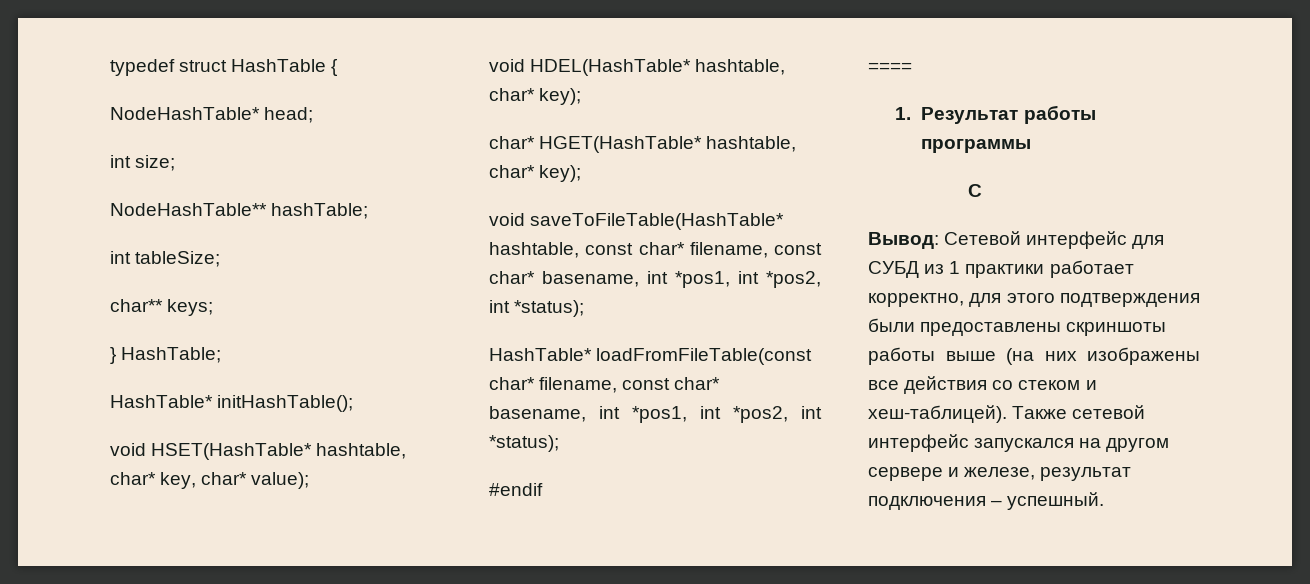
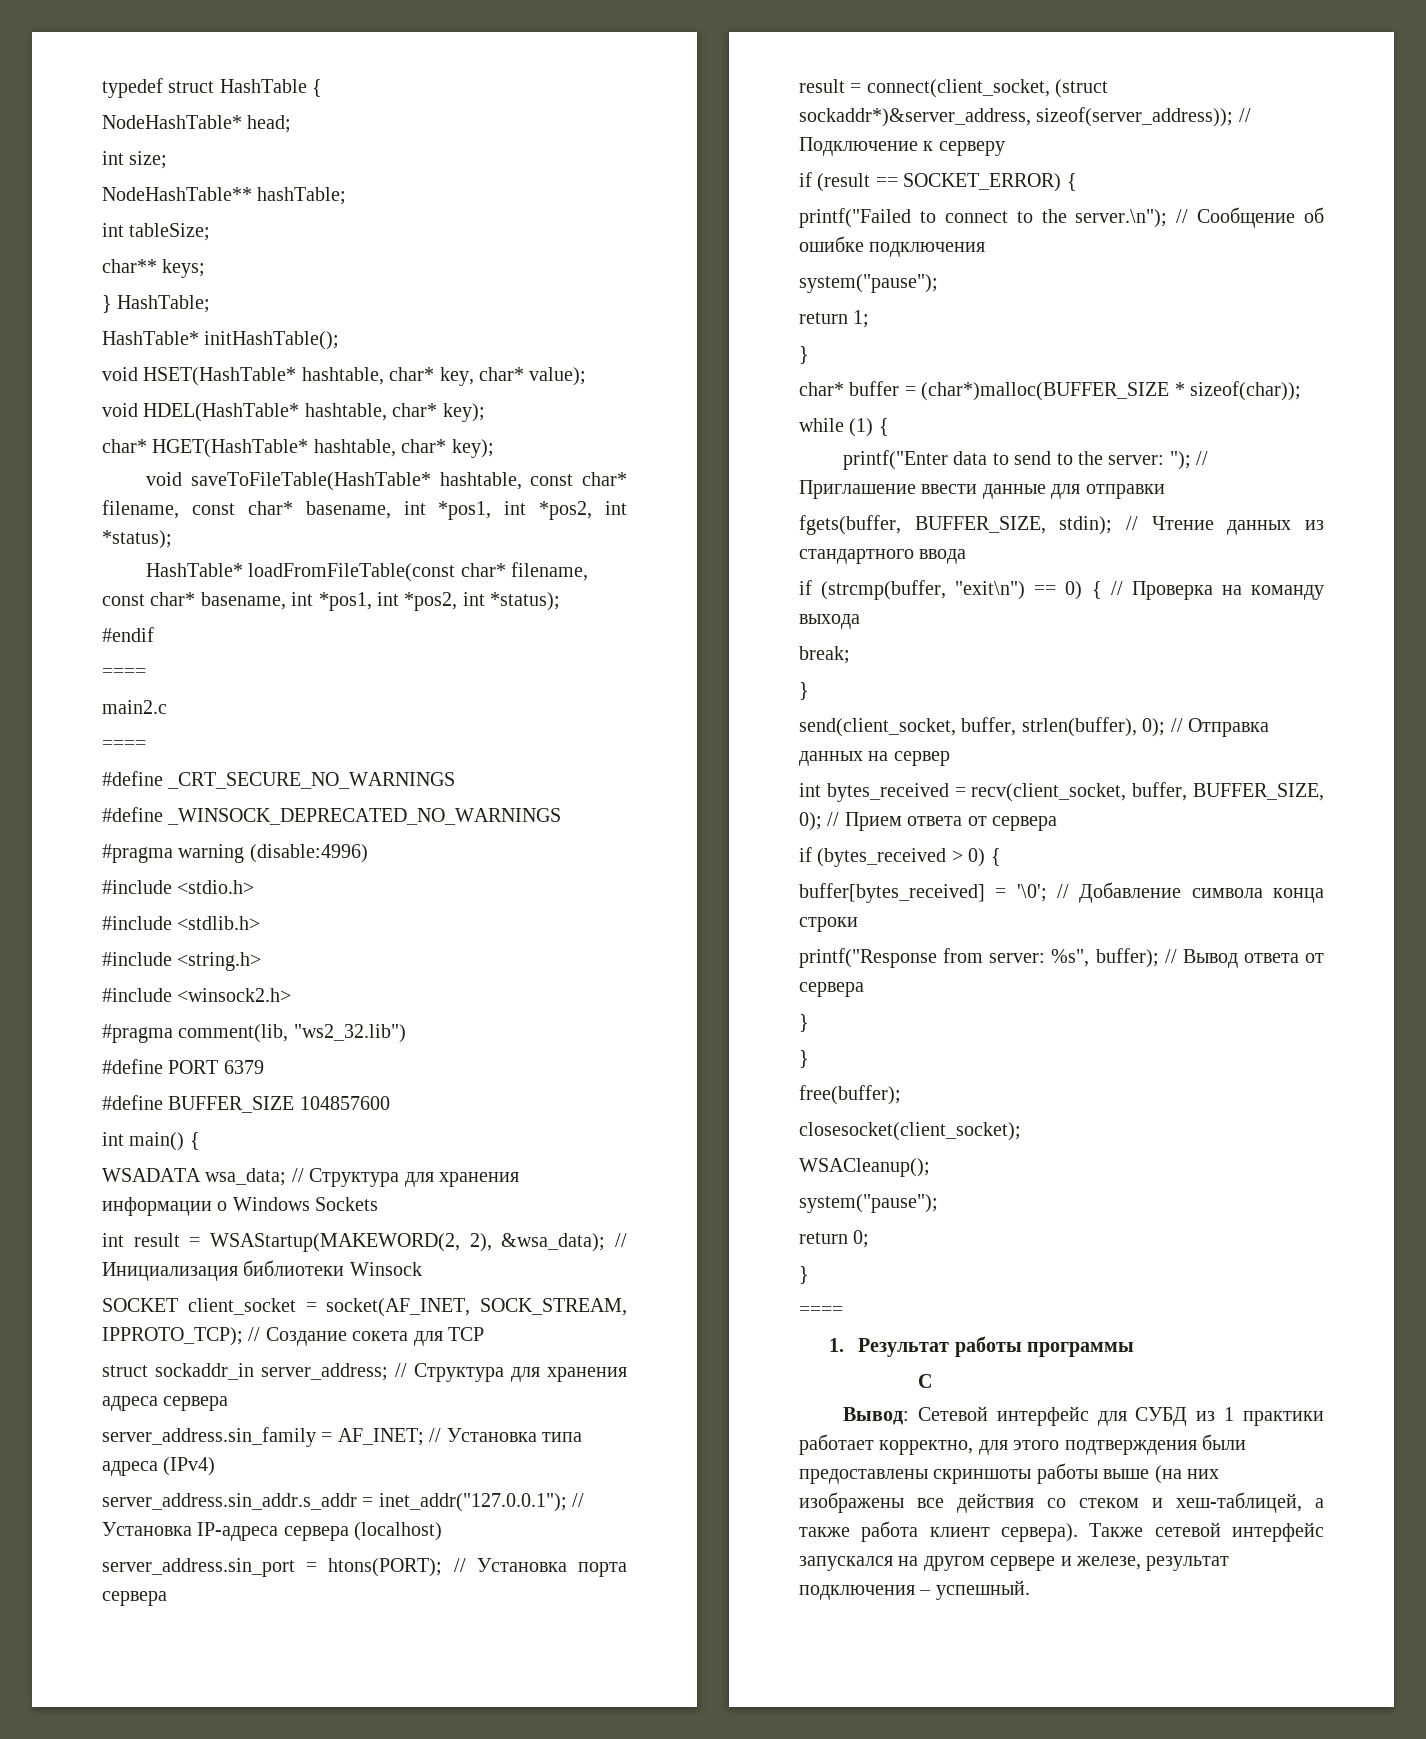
+ main2.c
+ ====
+ #define _CRT_SECURE_NO_WARNINGS
+ #define _WINSOCK_DEPRECATED_NO_WARNINGS
+ #pragma warning (disable:4996)
+ #include <stdio.h>
+ #include <stdlib.h>
+ #include <string.h>
+ #include <winsock2.h>
+ #pragma comment(lib, "ws2_32.lib")
+ #define PORT 6379
+ #define BUFFER_SIZE 104857600
+ int main() {
+ WSADATA wsa_data; // Структура для хранения информации о Windows Sockets
+ int result = WSAStartup(MAKEWORD(2, 2), &wsa_data); // Инициализация библиотеки Winsock
+ SOCKET client_socket = socket(AF_INET, SOCK_STREAM, IPPROTO_TCP); // Создание сокета для TCP
+ struct sockaddr_in server_address; // Структура для хранения адреса сервера
+ server_address.sin_family = AF_INET; // Установка типа адреса (IPv4)
+ server_address.sin_addr.s_addr = inet_addr("127.0.0.1"); // Установка IP-адреса сервера (localhost)
+ server_address.sin_port = htons(PORT); // Установка порта сервера
+ result = connect(client_socket, (struct sockaddr*)&server_address, sizeof(server_address)); // Подключение к серверу
+ if (result == SOCKET_ERROR) {
+ printf("Failed to connect to the server.\n"); // Сообщение об ошибке подключения
+ system("pause");
+ return 1;
+ }
+ char* buffer = (char*)malloc(BUFFER_SIZE * sizeof(char));
+ while (1) {
+ printf("Enter data to send to the server: "); // Приглашение ввести данные для отправки
+ fgets(buffer, BUFFER_SIZE, stdin); // Чтение данных из стандартного ввода
+ if (strcmp(buffer, "exit\n") == 0) { // Проверка на команду выхода
+ break;
+ }
+ send(client_socket, buffer, strlen(buffer), 0); // Отправка данных на сервер
+ int bytes_received = recv(client_socket, buffer, BUFFER_SIZE, 0); // Прием ответа от сервера
+ if (bytes_received > 0) {
+ buffer[bytes_received] = '\0'; // Добавление символа конца строки
+ printf("Response from server: %s", buffer); // Вывод ответа от сервера
+ }
+ }
+ free(buffer);
+ closesocket(client_socket);
+ WSACleanup();
+ system("pause");
+ return 0;
+ }
+ ====
- Вывод: Сетевой интерфейс для СУБД из 1 практики работает корректно, для этого подтверждения были предоставлены скриншоты работы выше (на них изображены все действия со стеком и хеш-таблицей).
+ Вывод: Сетевой интерфейс для СУБД из 1 практики работает корректно, для этого подтверждения были предоставлены скриншоты работы выше (на них изображены все действия со стеком и хеш-таблицей, а также работа клиент сервера).

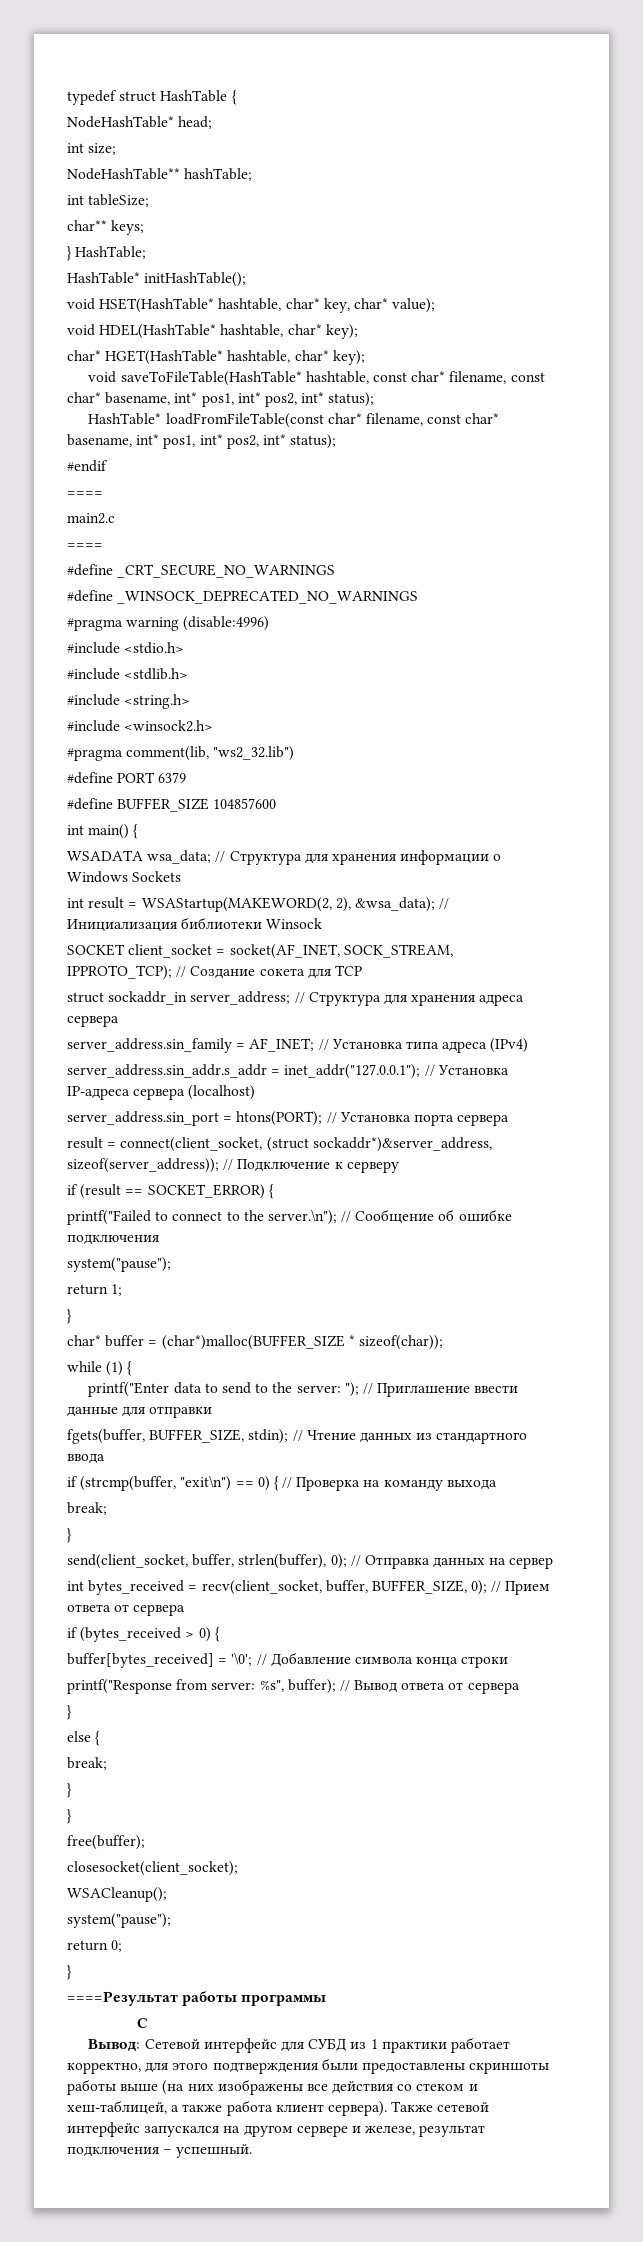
- void saveToFileTable(HashTable* hashtable, const char* filename, const char* basename, int *pos1, int *pos2, int *status);
+ void saveToFileTable(HashTable* hashtable, const char* filename, const char* basename, int* pos1, int* pos2, int* status);
- HashTable* loadFromFileTable(const char* filename, const char* basename, int *pos1, int *pos2, int *status);
+ HashTable* loadFromFileTable(const char* filename, const char* basename, int* pos1, int* pos2, int* status);
+ else {
+ break;
+ }
  return 0;
  }
- ====
- 1. Результат работы программы
+ ====Результат работы программы

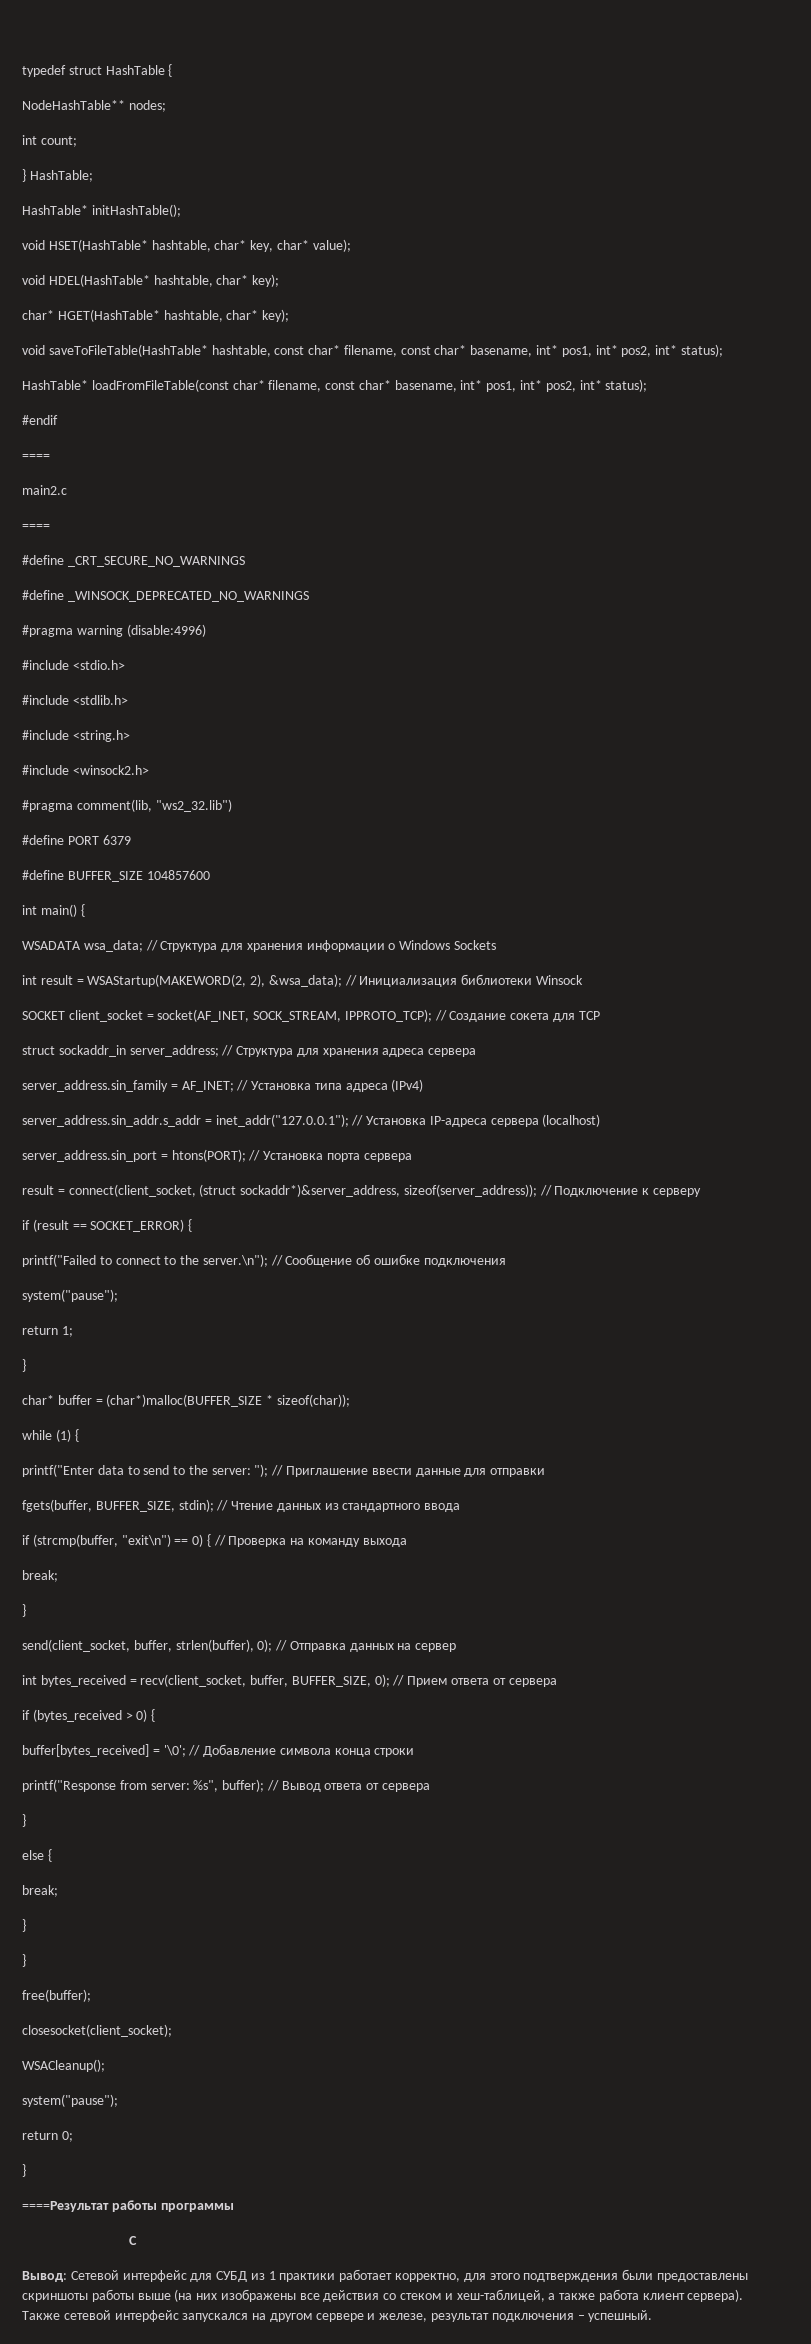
- NodeHashTable* head;
- int size;
- NodeHashTable** hashTable;
- int tableSize;
- char** keys;
+ NodeHashTable** nodes;
+ int count;

